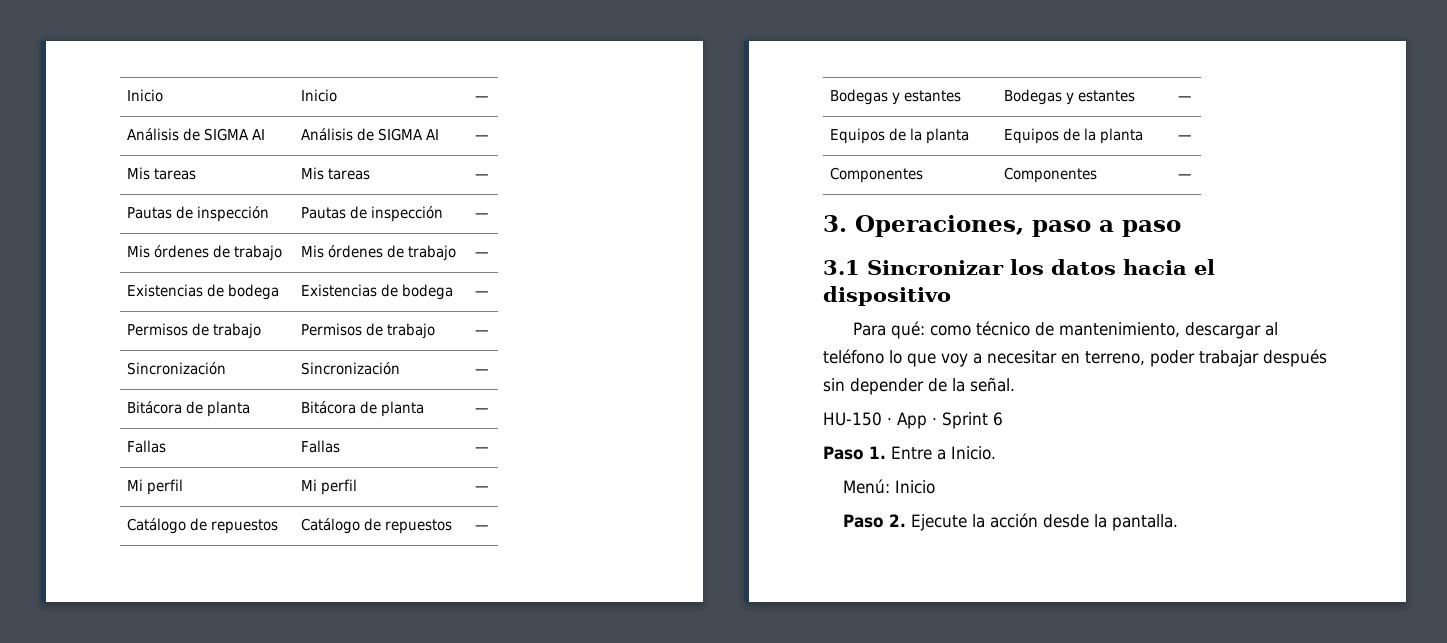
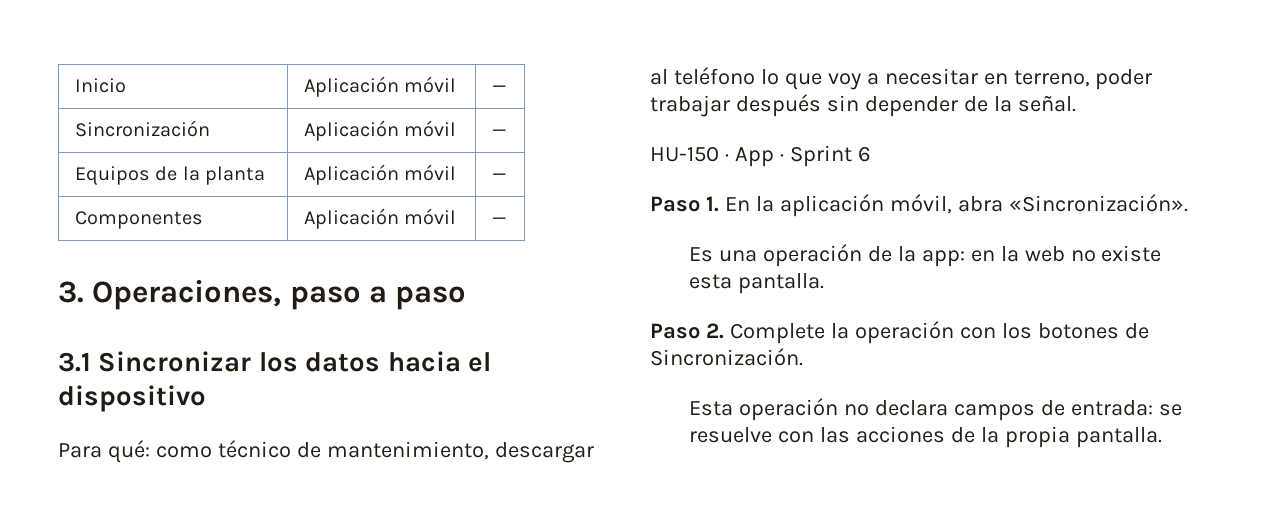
- Inicio | Inicio | —
- Análisis de SIGMA AI | Análisis de SIGMA AI | —
- Mis tareas | Mis tareas | —
- Pautas de inspección | Pautas de inspección | —
- Mis órdenes de trabajo | Mis órdenes de trabajo | —
- Existencias de bodega | Existencias de bodega | —
- Permisos de trabajo | Permisos de trabajo | —
- Sincronización | Sincronización | —
- Bitácora de planta | Bitácora de planta | —
- Fallas | Fallas | —
- Mi perfil | Mi perfil | —
- Catálogo de repuestos | Catálogo de repuestos | —
- Bodegas y estantes | Bodegas y estantes | —
+ Inicio | Aplicación móvil | —
+ Sincronización | Aplicación móvil | —
- Equipos de la planta | Equipos de la planta | —
+ Equipos de la planta | Aplicación móvil | —
- Componentes | Componentes | —
+ Componentes | Aplicación móvil | —
- Paso 1. Entre a Inicio.
- Menú: Inicio
- Paso 2. Ejecute la acción desde la pantalla.
+ Paso 1. En la aplicación móvil, abra «Sincronización».
+ Es una operación de la app: en la web no existe esta pantalla.
+ Paso 2. Complete la operación con los botones de Sincronización.
+ Esta operación no declara campos de entrada: se resuelve con las acciones de la propia pantalla.

